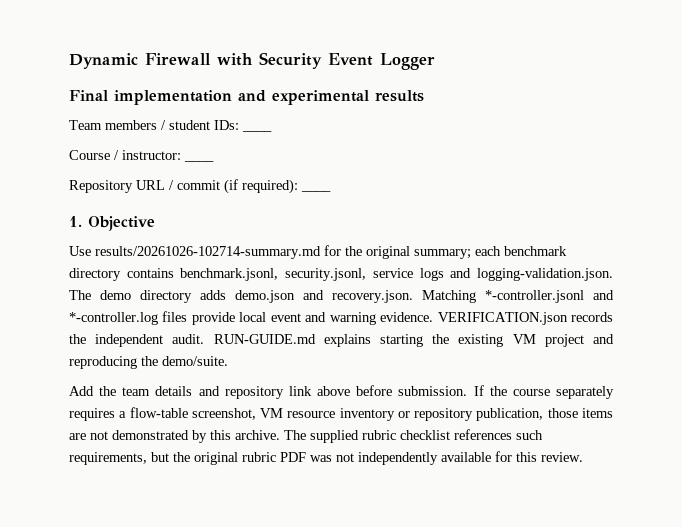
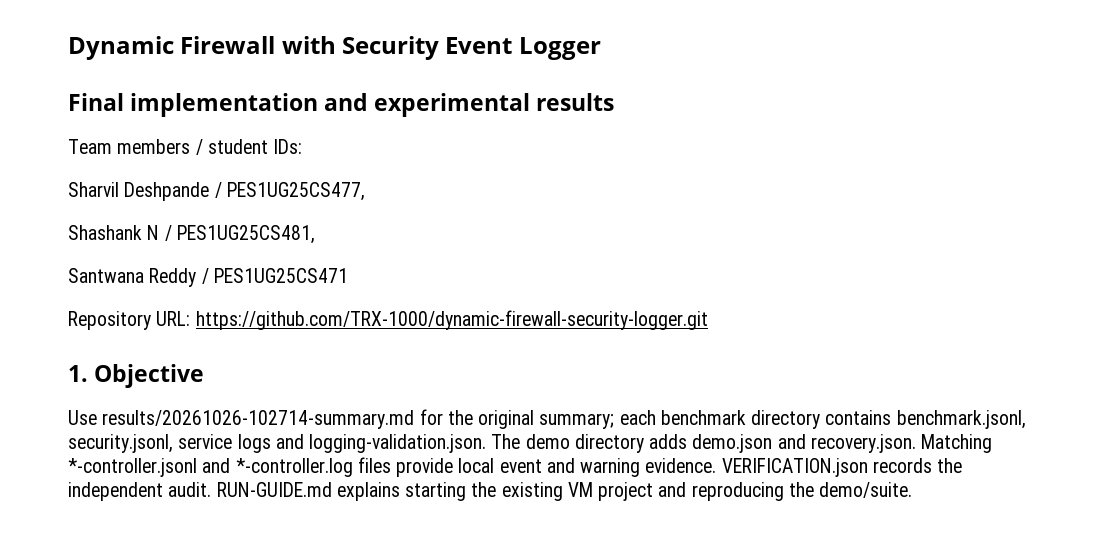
- Team members / student IDs: ____
- Course / instructor: ____
- Repository URL / commit (if required): ____
+ Team members / student IDs:
+ Sharvil Deshpande / PES1UG25CS477,
+ Shashank N / PES1UG25CS481,
+ Santwana Reddy / PES1UG25CS471
+ Repository URL: https://github.com/TRX-1000/dynamic-firewall-security-logger.git
- Add the team details and repository link above before submission. If the course separately requires a flow-table screenshot, VM resource inventory or repository publication, those items are not demonstrated by this archive. The supplied rubric checklist references such requirements, but the original rubric PDF was not independently available for this review.

